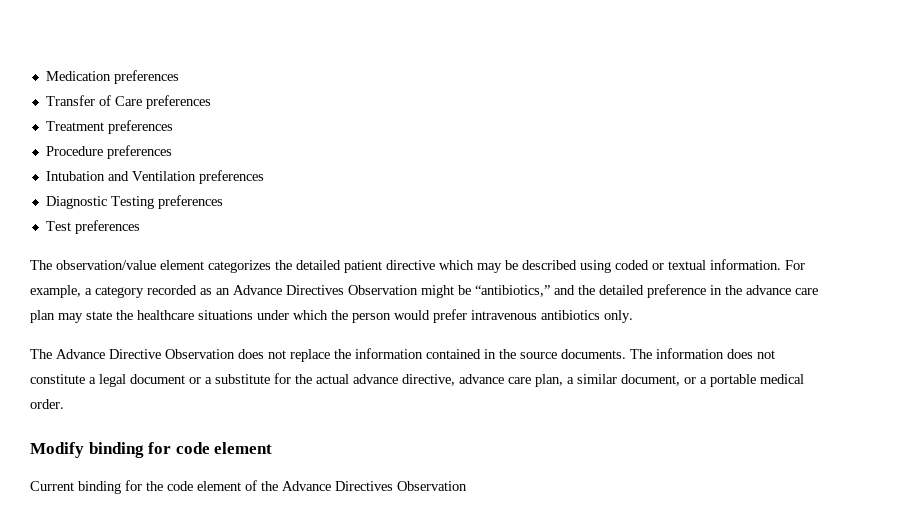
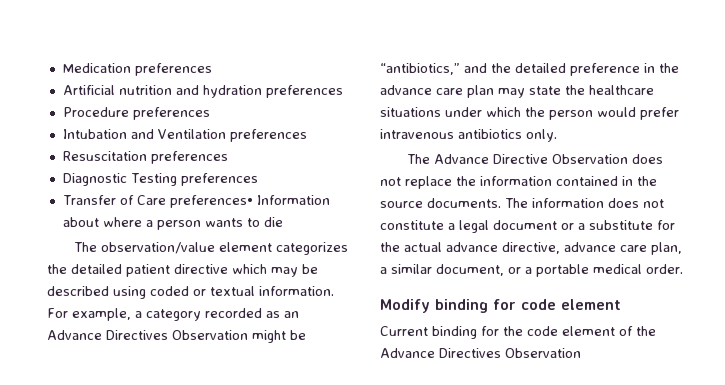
- Transfer of Care preferences
- Treatment preferences
+ Artificial nutrition and hydration preferences
+ Resuscitation preferences
- Test preferences
+ Transfer of Care preferences• Information about where a person wants to die

